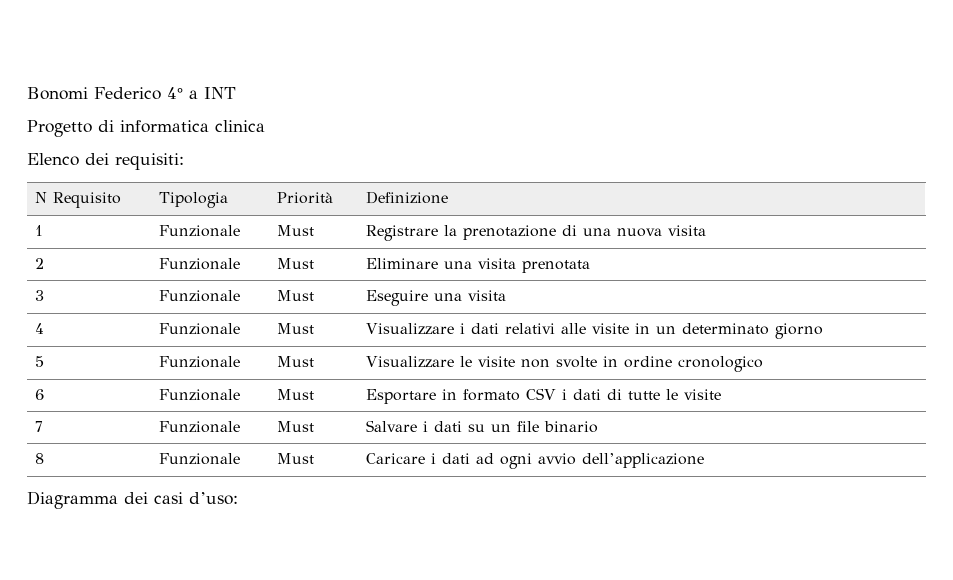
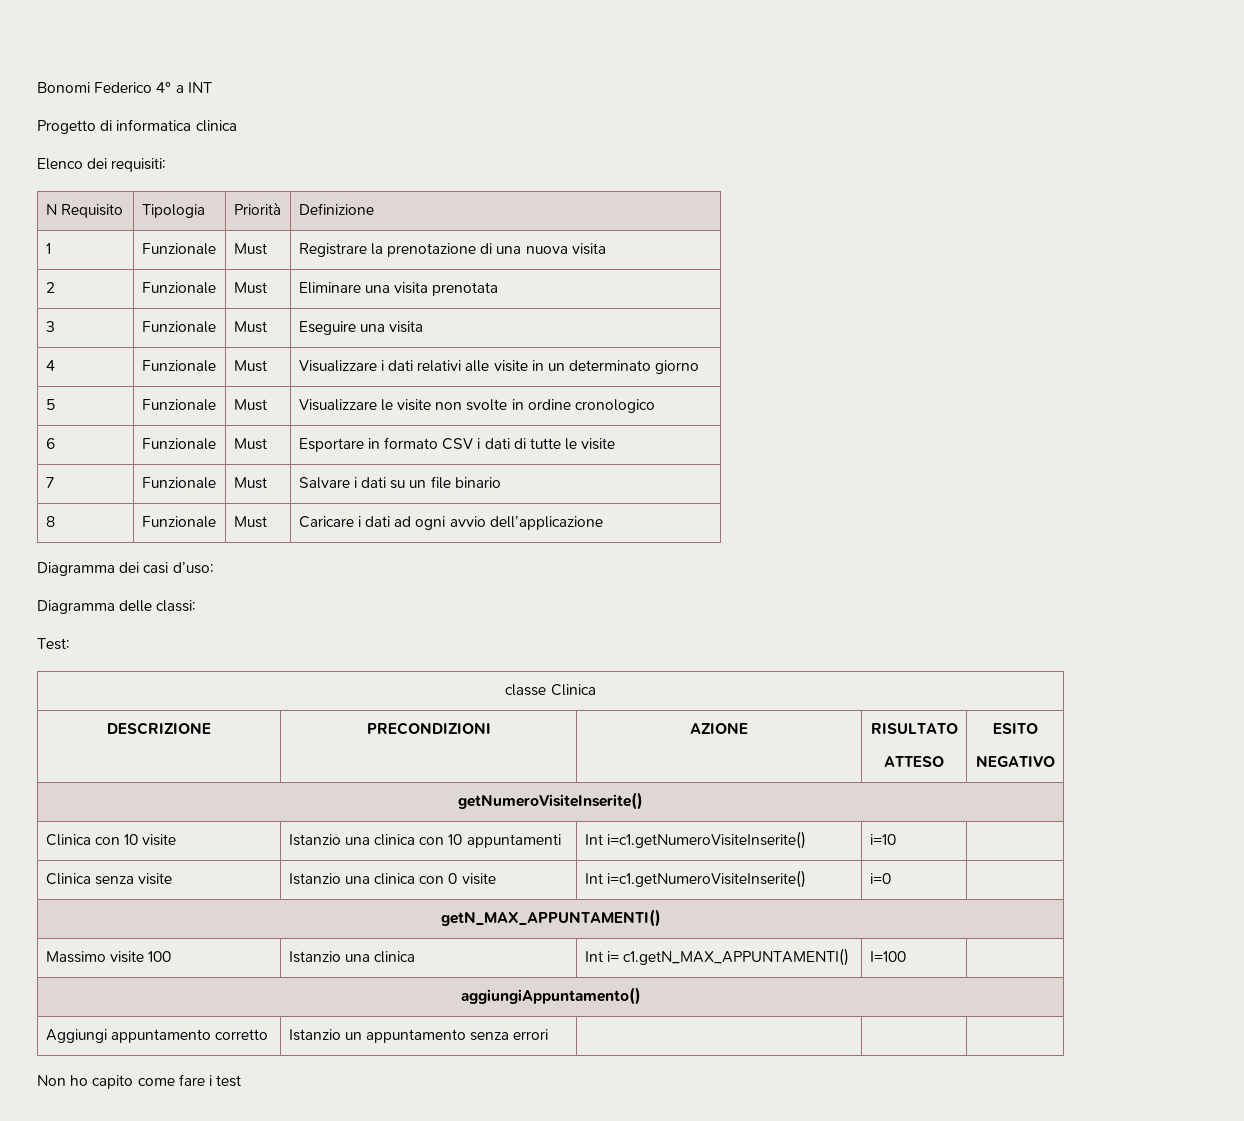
+ Diagramma delle classi:
+ Test:
+ classe Clinica
+ DESCRIZIONE | PRECONDIZIONI | AZIONE | RISULTATO
+ ATTESO | ESITO
+ NEGATIVO
+ getNumeroVisiteInserite()
+ Clinica con 10 visite | Istanzio una clinica con 10 appuntamenti | Int i=c1.getNumeroVisiteInserite() | i=10 |
+ Clinica senza visite | Istanzio una clinica con 0 visite | Int i=c1.getNumeroVisiteInserite() | i=0 |
+ getN_MAX_APPUNTAMENTI()
+ Massimo visite 100 | Istanzio una clinica | Int i= c1.getN_MAX_APPUNTAMENTI() | I=100 |
+ aggiungiAppuntamento()
+ Aggiungi appuntamento corretto | Istanzio un appuntamento senza errori | | |
+ Non ho capito come fare i test

